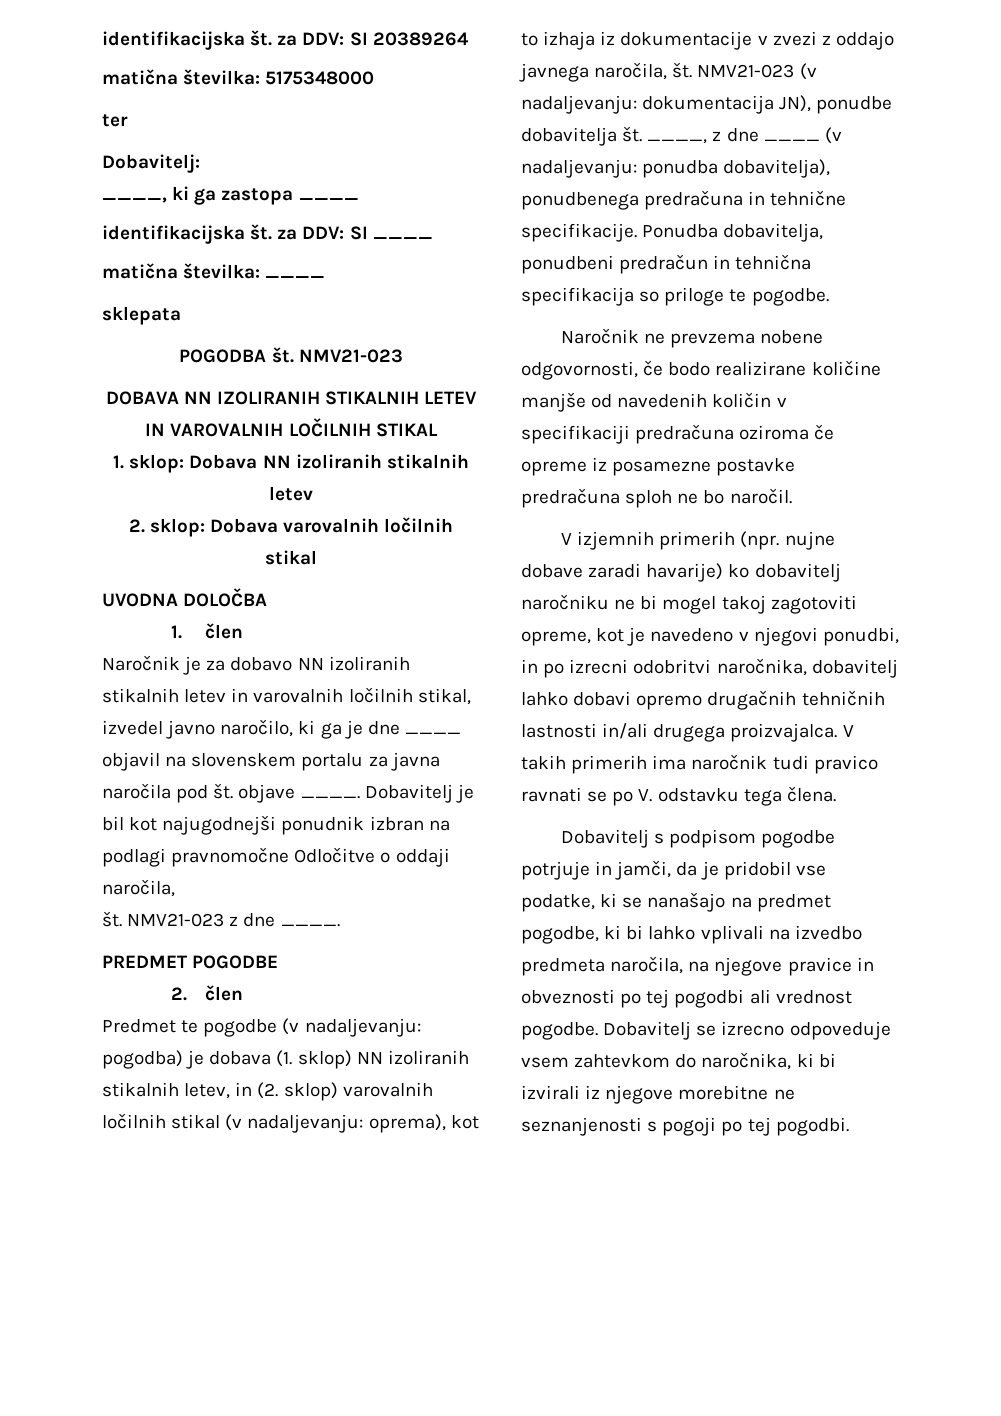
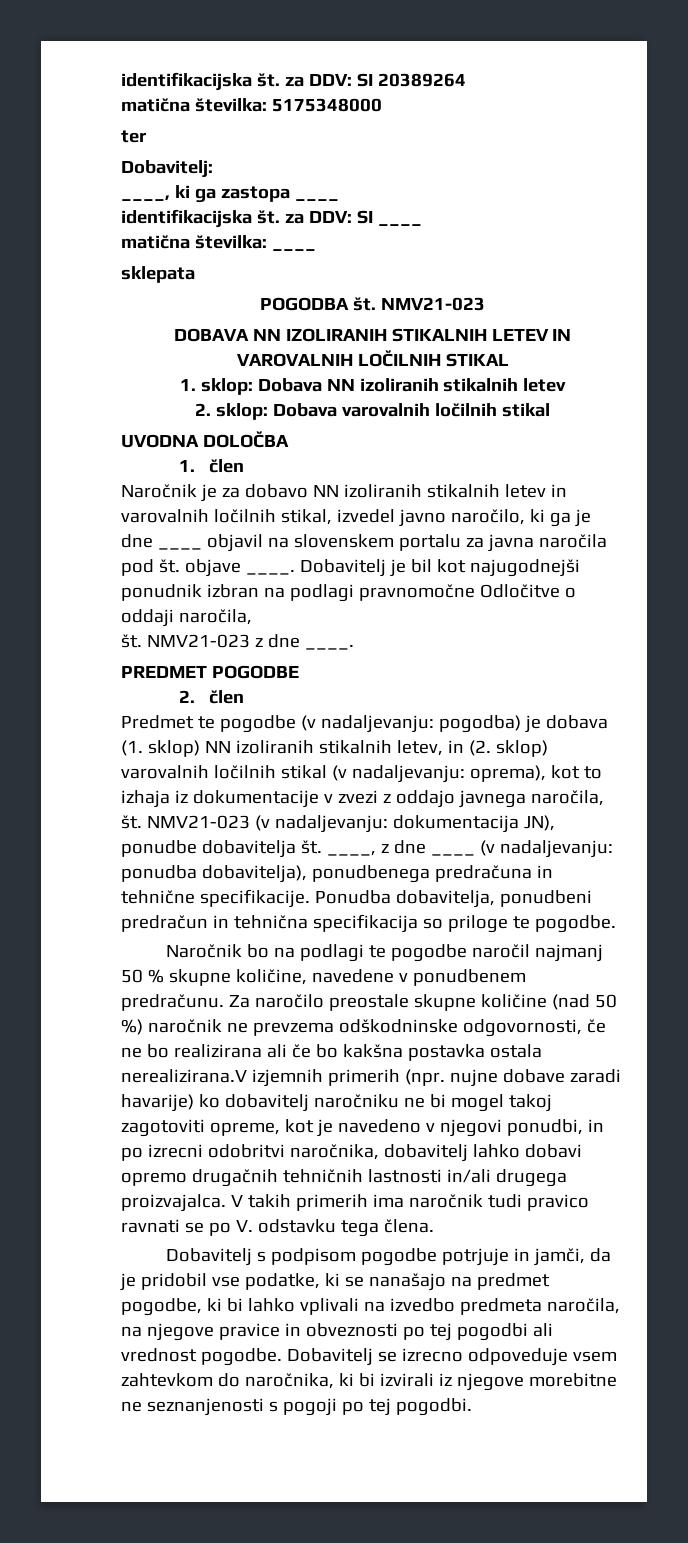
- Naročnik ne prevzema nobene odgovornosti, če bodo realizirane količine manjše od navedenih količin v specifikaciji predračuna oziroma če opreme iz posamezne postavke predračuna sploh ne bo naročil.
- V izjemnih primerih (npr. nujne dobave zaradi havarije) ko dobavitelj naročniku ne bi mogel takoj zagotoviti opreme, kot je navedeno v njegovi ponudbi, in po izrecni odobritvi naročnika, dobavitelj lahko dobavi opremo drugačnih tehničnih lastnosti in/ali drugega proizvajalca.
+ Naročnik bo na podlagi te pogodbe naročil najmanj 50 % skupne količine, navedene v ponudbenem predračunu. Za naročilo preostale skupne količine (nad 50 %) naročnik ne prevzema odškodninske odgovornosti, če ne bo realizirana ali če bo kakšna postavka ostala nerealizirana.V izjemnih primerih (npr. nujne dobave zaradi havarije) ko dobavitelj naročniku ne bi mogel takoj zagotoviti opreme, kot je navedeno v njegovi ponudbi, in po izrecni odobritvi naročnika, dobavitelj lahko dobavi opremo drugačnih tehničnih lastnosti in/ali drugega proizvajalca.

